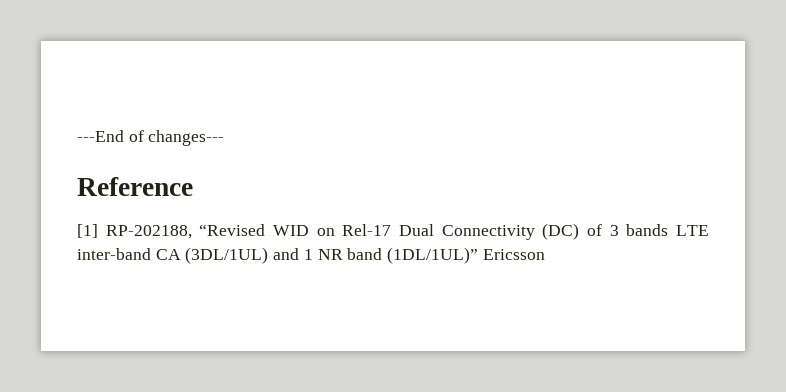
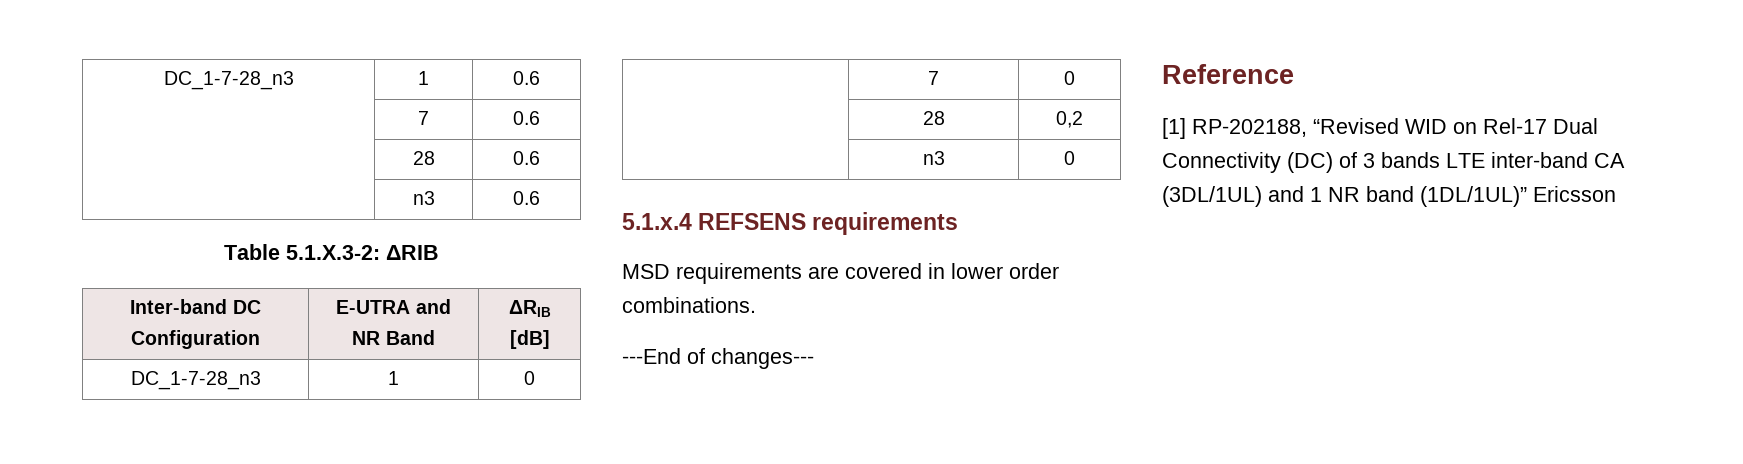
+ DC_1-7-28_n3 | 1 | 0.6
+ | 7 | 0.6
+ | 28 | 0.6
+ | n3 | 0.6
+ Table 5.1.X.3-2: ΔRIB
+ Inter-band DC Configuration | E-UTRA and NR Band | ΔRIB [dB]
+ DC_1-7-28_n3 | 1 | 0
+ | 7 | 0
+ | 28 | 0,2
+ | n3 | 0
+ 5.1.x.4 REFSENS requirements
+ MSD requirements are covered in lower order combinations.

